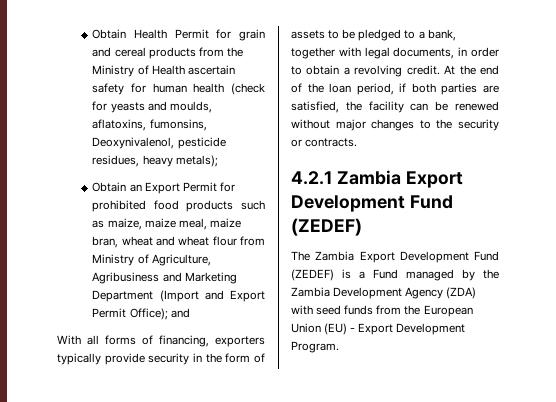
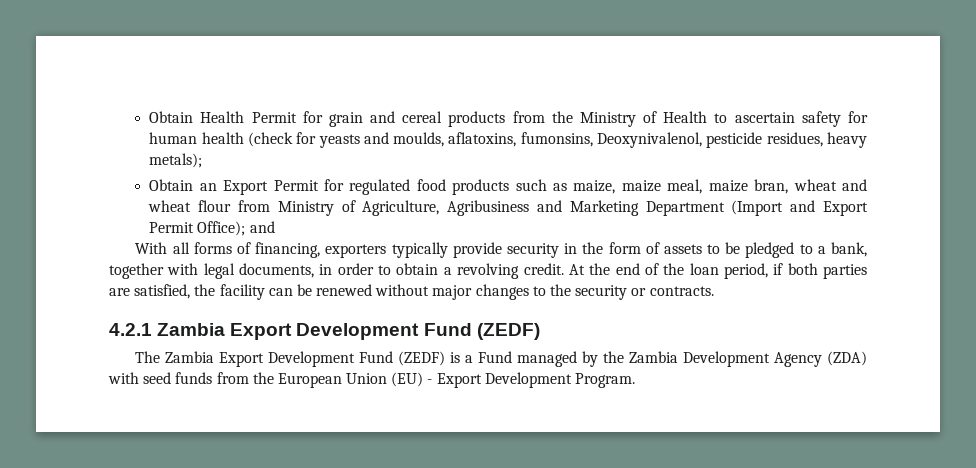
- Obtain Health Permit for grain and cereal products from the Ministry of Health ascertain safety for human health (check for yeasts and moulds, aflatoxins, fumonsins, Deoxynivalenol, pesticide residues, heavy metals);
+ Obtain Health Permit for grain and cereal products from the Ministry of Health to ascertain safety for human health (check for yeasts and moulds, aflatoxins, fumonsins, Deoxynivalenol, pesticide residues, heavy metals);
- Obtain an Export Permit for prohibited food products such as maize, maize meal, maize bran, wheat and wheat flour from Ministry of Agriculture, Agribusiness and Marketing Department (Import and Export Permit Office); and
+ Obtain an Export Permit for regulated food products such as maize, maize meal, maize bran, wheat and wheat flour from Ministry of Agriculture, Agribusiness and Marketing Department (Import and Export Permit Office); and
- 4.2.1 Zambia Export Development Fund (ZEDEF)
+ 4.2.1 Zambia Export Development Fund (ZEDF)
- The Zambia Export Development Fund (ZEDEF) is a Fund managed by the Zambia Development Agency (ZDA) with seed funds from the European Union (EU) - Export Development Program.
+ The Zambia Export Development Fund (ZEDF) is a Fund managed by the Zambia Development Agency (ZDA) with seed funds from the European Union (EU) - Export Development Program.

